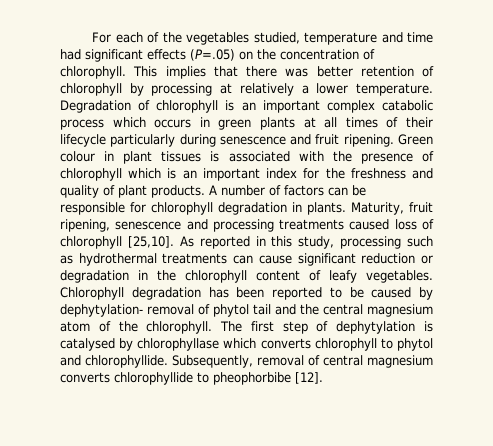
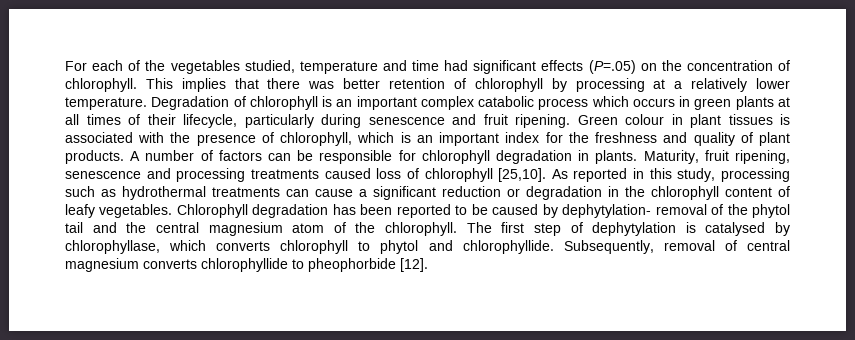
- This implies that there was better retention of chlorophyll by processing at relatively a lower temperature.
+ This implies that there was better retention of chlorophyll by processing at a relatively lower temperature.
- Degradation of chlorophyll is an important complex catabolic process which occurs in green plants at all times of their lifecycle particularly during senescence and fruit ripening.
+ Degradation of chlorophyll is an important complex catabolic process which occurs in green plants at all times of their lifecycle, particularly during senescence and fruit ripening.
- Green colour in plant tissues is associated with the presence of chlorophyll which is an important index for the freshness and quality of plant products.
+ Green colour in plant tissues is associated with the presence of chlorophyll, which is an important index for the freshness and quality of plant products.
- As reported in this study, processing such as hydrothermal treatments can cause significant reduction or degradation in the chlorophyll content of leafy vegetables.
+ As reported in this study, processing such as hydrothermal treatments can cause a significant reduction or degradation in the chlorophyll content of leafy vegetables.
- Chlorophyll degradation has been reported to be caused by dephytylation- removal of phytol tail and the central magnesium atom of the chlorophyll.
+ Chlorophyll degradation has been reported to be caused by dephytylation- removal of the phytol tail and the central magnesium atom of the chlorophyll.
- The first step of dephytylation is catalysed by chlorophyllase which converts chlorophyll to phytol and chlorophyllide.
+ The first step of dephytylation is catalysed by chlorophyllase, which converts chlorophyll to phytol and chlorophyllide.
- Subsequently, removal of central magnesium converts chlorophyllide to pheophorbibe [12].
+ Subsequently, removal of central magnesium converts chlorophyllide to pheophorbide [12].

